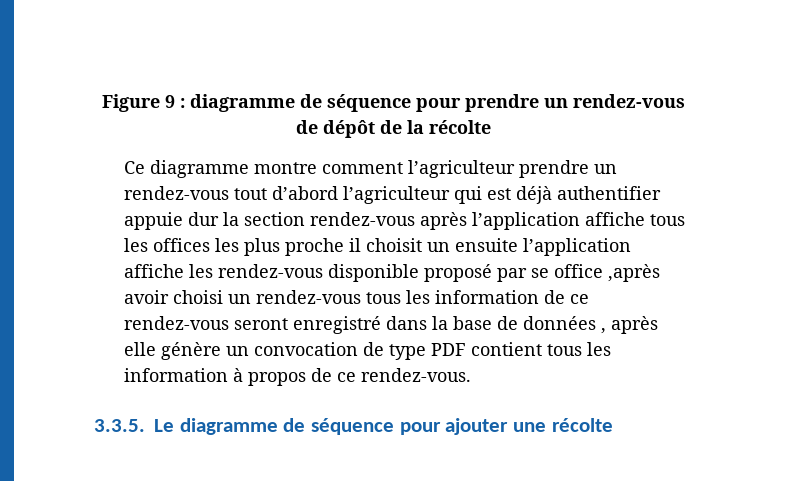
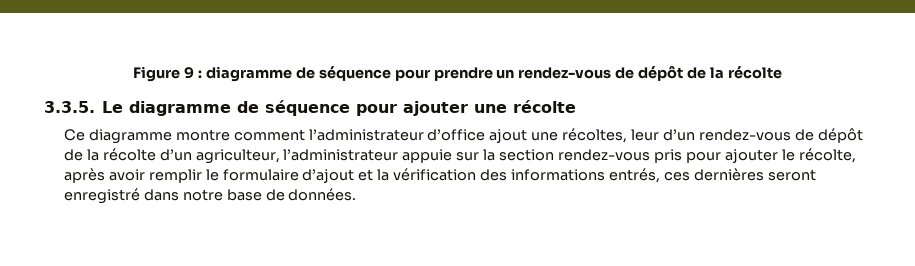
- Ce diagramme montre comment l’agriculteur prendre un rendez-vous tout d’abord l’agriculteur qui est déjà authentifier appuie dur la section rendez-vous après l’application affiche tous les offices les plus proche il choisit un ensuite l’application affiche les rendez-vous disponible proposé par se office ,après avoir choisi un rendez-vous tous les information de ce rendez-vous seront enregistré dans la base de données , après elle génère un convocation de type PDF contient tous les information à propos de ce rendez-vous.
+ Ce diagramme montre comment l’administrateur d’office ajout une récoltes, leur d’un rendez-vous de dépôt de la récolte d’un agriculteur, l’administrateur appuie sur la section rendez-vous pris pour ajouter le récolte, après avoir remplir le formulaire d’ajout et la vérification des informations entrés, ces dernières seront enregistré dans notre base de données.

